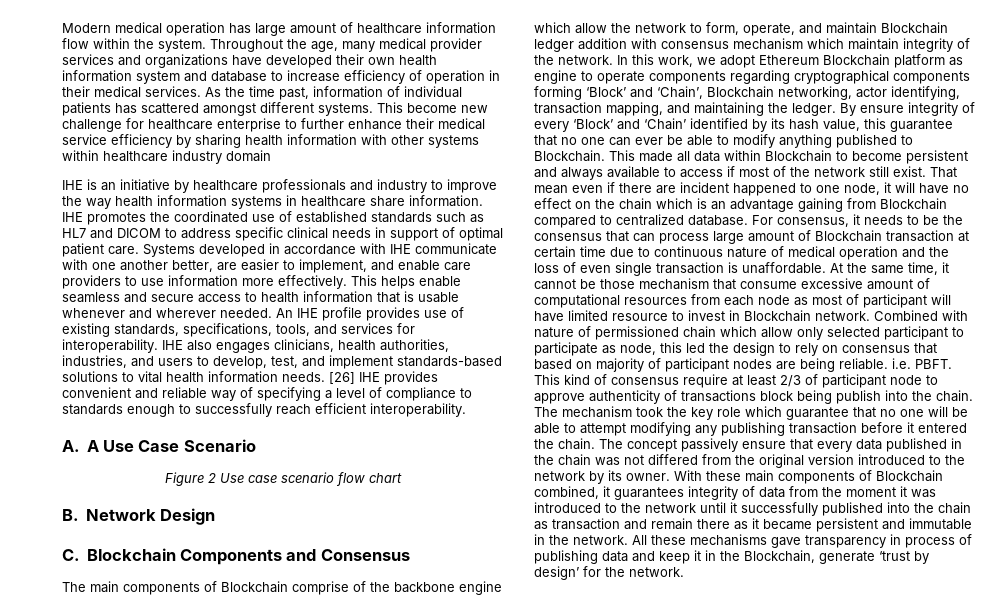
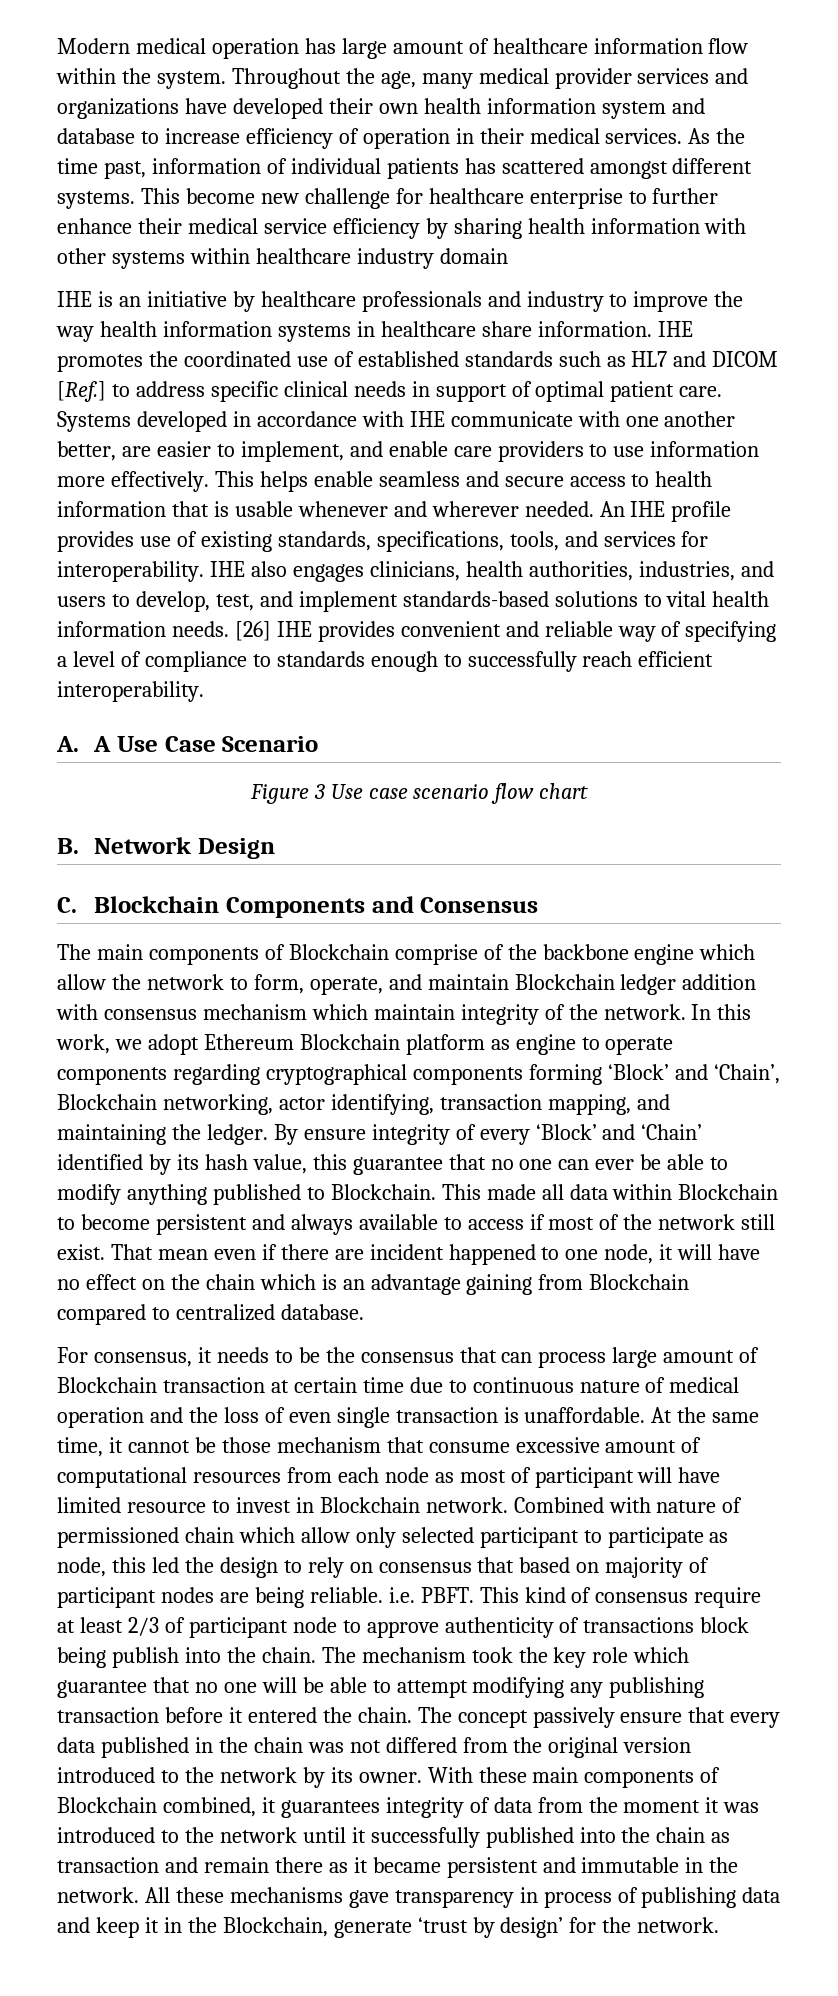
- IHE promotes the coordinated use of established standards such as HL7 and DICOM to address specific clinical needs in support of optimal patient care.
+ IHE promotes the coordinated use of established standards such as HL7 and DICOM [Ref.] to address specific clinical needs in support of optimal patient care.
- Figure 2 Use case scenario flow chart
+ Figure 3 Use case scenario flow chart
- That mean even if there are incident happened to one node, it will have no effect on the chain which is an advantage gaining from Blockchain compared to centralized database. For consensus, it needs to be the consensus that can process large amount of Blockchain transaction at certain time due to continuous nature of medical operation and the loss of even single transaction is unaffordable.
+ That mean even if there are incident happened to one node, it will have no effect on the chain which is an advantage gaining from Blockchain compared to centralized database.
+ For consensus, it needs to be the consensus that can process large amount of Blockchain transaction at certain time due to continuous nature of medical operation and the loss of even single transaction is unaffordable.

